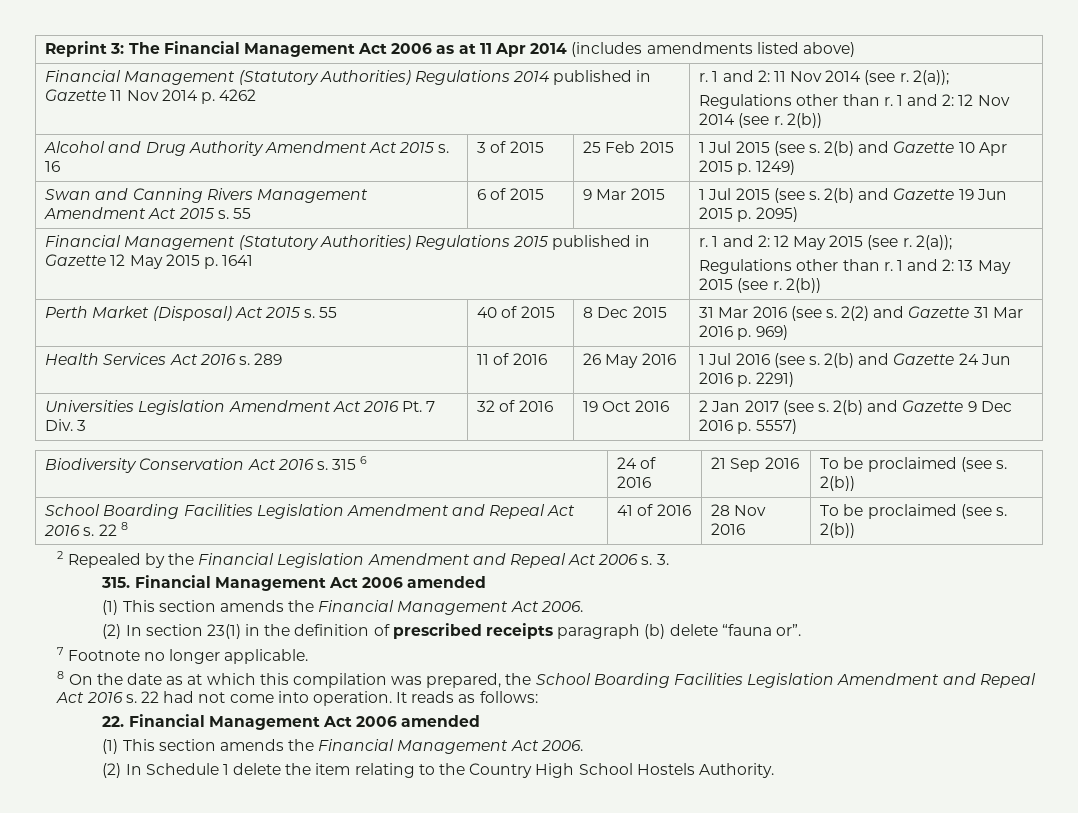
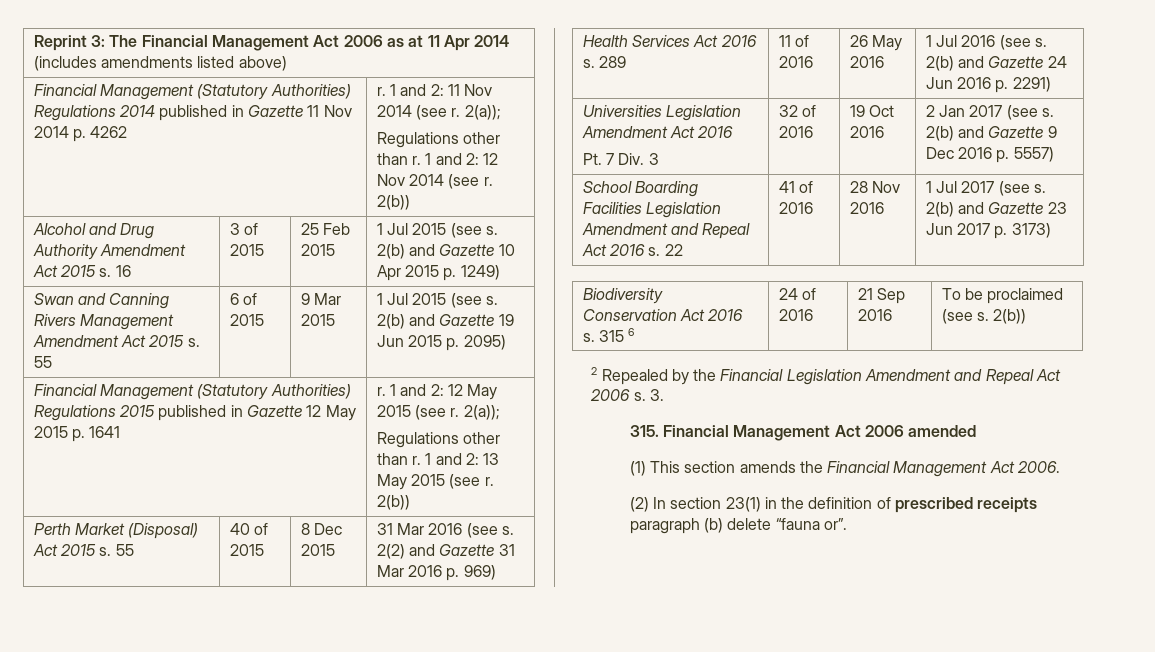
- Universities Legislation Amendment Act 2016 Pt. 7 Div. 3 | 32 of 2016 | 19 Oct 2016 | 2 Jan 2017 (see s. 2(b) and Gazette 9 Dec 2016 p. 5557)
+ Universities Legislation Amendment Act 2016
+ Pt. 7 Div. 3 | 32 of 2016 | 19 Oct 2016 | 2 Jan 2017 (see s. 2(b) and Gazette 9 Dec 2016 p. 5557)
+ School Boarding Facilities Legislation Amendment and Repeal Act 2016 s. 22 | 41 of 2016 | 28 Nov 2016 | 1 Jul 2017 (see s. 2(b) and Gazette 23 Jun 2017 p. 3173)
- School Boarding Facilities Legislation Amendment and Repeal Act 2016 s. 22 8 | 41 of 2016 | 28 Nov 2016 | To be proclaimed (see s. 2(b))
- 7 Footnote no longer applicable.
- 8 On the date as at which this compilation was prepared, the School Boarding Facilities Legislation Amendment and Repeal Act 2016 s. 22 had not come into operation. It reads as follows:
- 22. Financial Management Act 2006 amended
- (1) This section amends the Financial Management Act 2006.
- (2) In Schedule 1 delete the item relating to the Country High School Hostels Authority.

